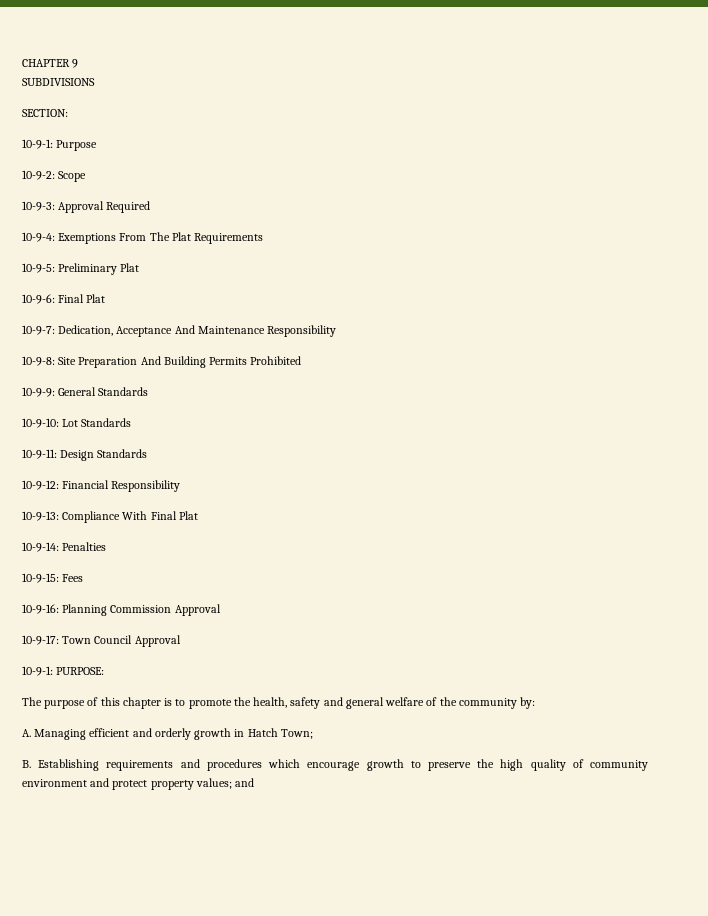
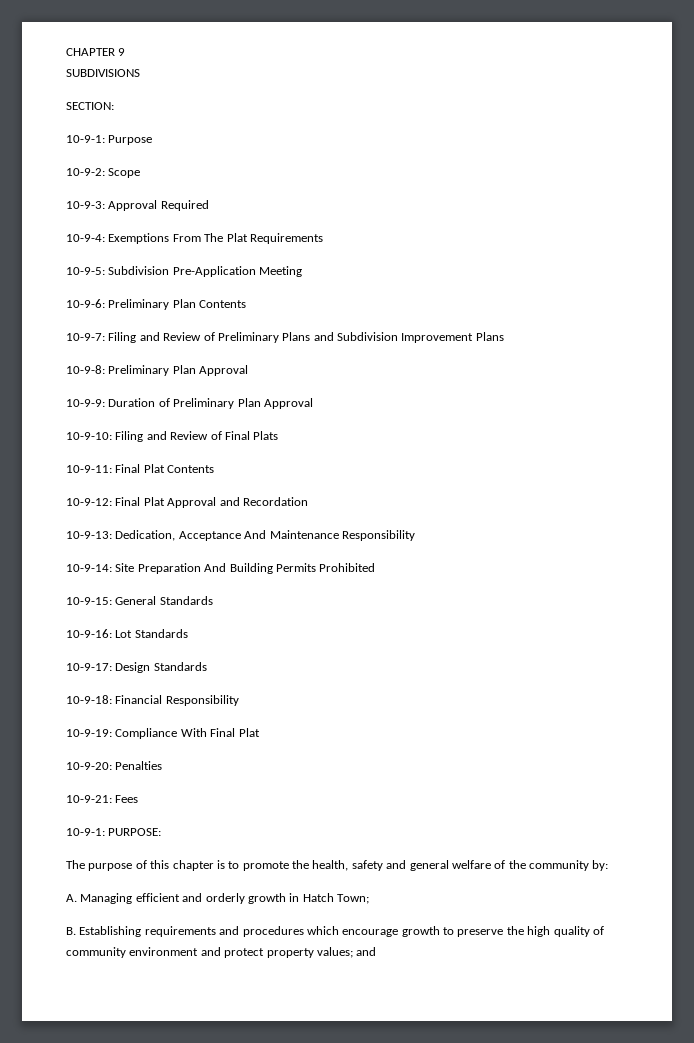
- 10-9-5: Preliminary Plat
- 10-9-6: Final Plat
- 10-9-7: Dedication, Acceptance And Maintenance Responsibility
+ 10-9-5: Subdivision Pre-Application Meeting
+ 10-9-6: Preliminary Plan Contents
+ 10-9-7: Filing and Review of Preliminary Plans and Subdivision Improvement Plans
+ 10-9-8: Preliminary Plan Approval
+ 10-9-9: Duration of Preliminary Plan Approval
+ 10-9-10: Filing and Review of Final Plats
+ 10-9-11: Final Plat Contents
+ 10-9-12: Final Plat Approval and Recordation
+ 10-9-13: Dedication, Acceptance And Maintenance Responsibility
- 10-9-8: Site Preparation And Building Permits Prohibited
+ 10-9-14: Site Preparation And Building Permits Prohibited
- 10-9-9: General Standards
+ 10-9-15: General Standards
- 10-9-10: Lot Standards
+ 10-9-16: Lot Standards
- 10-9-11: Design Standards
+ 10-9-17: Design Standards
- 10-9-12: Financial Responsibility
+ 10-9-18: Financial Responsibility
- 10-9-13: Compliance With Final Plat
+ 10-9-19: Compliance With Final Plat
- 10-9-14: Penalties
+ 10-9-20: Penalties
- 10-9-15: Fees
+ 10-9-21: Fees
- 10-9-16: Planning Commission Approval
- 10-9-17: Town Council Approval

